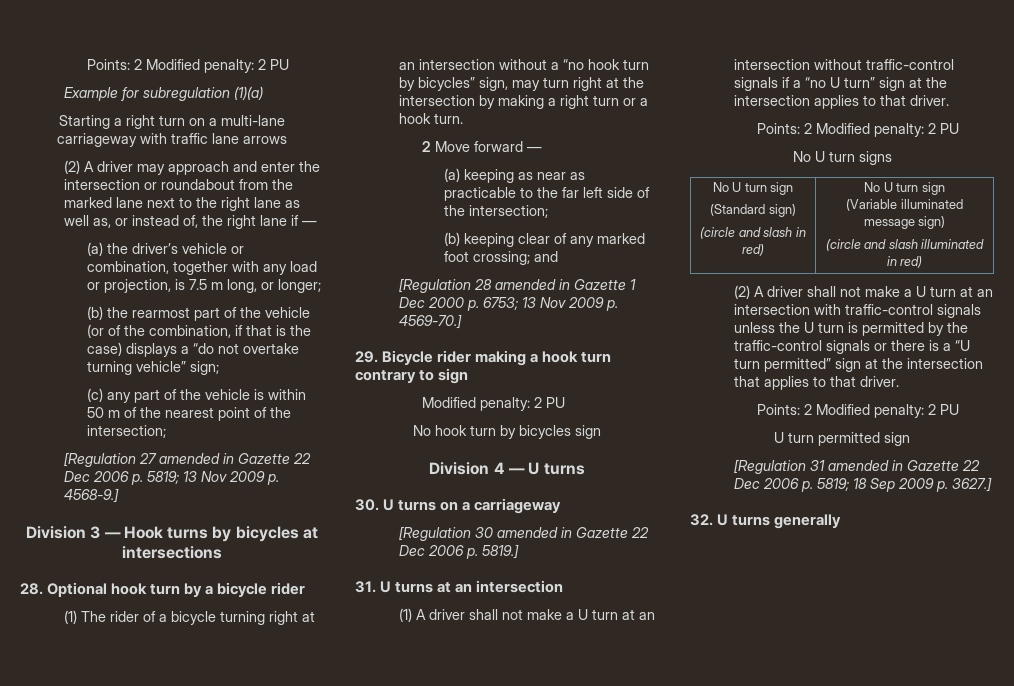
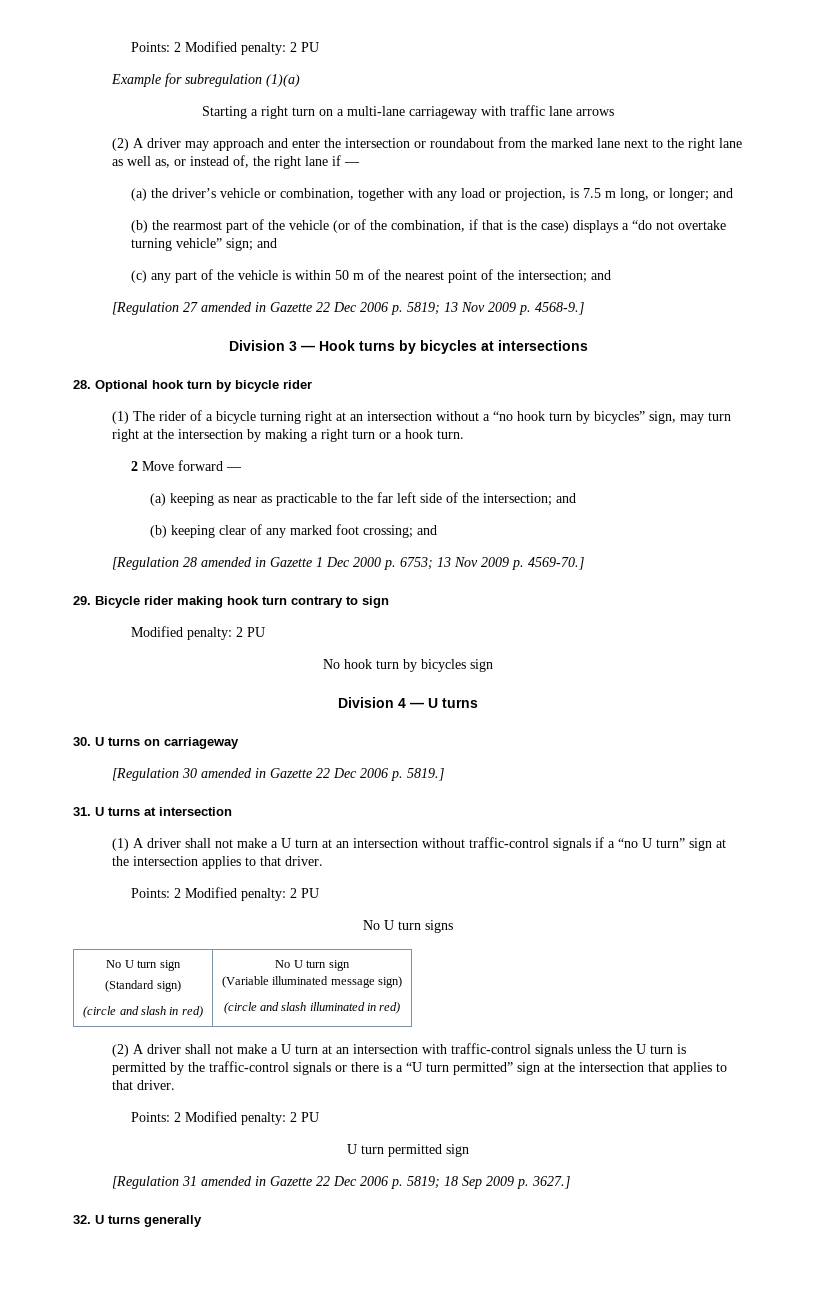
- (a) the driver’s vehicle or combination, together with any load or projection, is 7.5 m long, or longer;
+ (a) the driver’s vehicle or combination, together with any load or projection, is 7.5 m long, or longer; and
- (b) the rearmost part of the vehicle (or of the combination, if that is the case) displays a “do not overtake turning vehicle” sign;
+ (b) the rearmost part of the vehicle (or of the combination, if that is the case) displays a “do not overtake turning vehicle” sign; and
- (c) any part of the vehicle is within 50 m of the nearest point of the intersection;
+ (c) any part of the vehicle is within 50 m of the nearest point of the intersection; and
- 28. Optional hook turn by a bicycle rider
+ 28. Optional hook turn by bicycle rider
- (a) keeping as near as practicable to the far left side of the intersection;
+ (a) keeping as near as practicable to the far left side of the intersection; and
- 29. Bicycle rider making a hook turn contrary to sign
+ 29. Bicycle rider making hook turn contrary to sign
- 30. U turns on a carriageway
+ 30. U turns on carriageway
- 31. U turns at an intersection
+ 31. U turns at intersection

